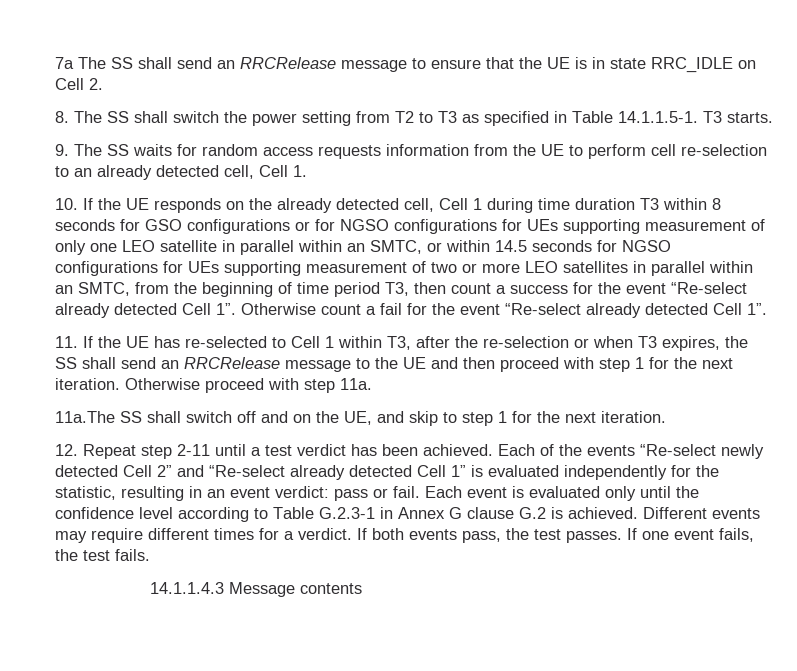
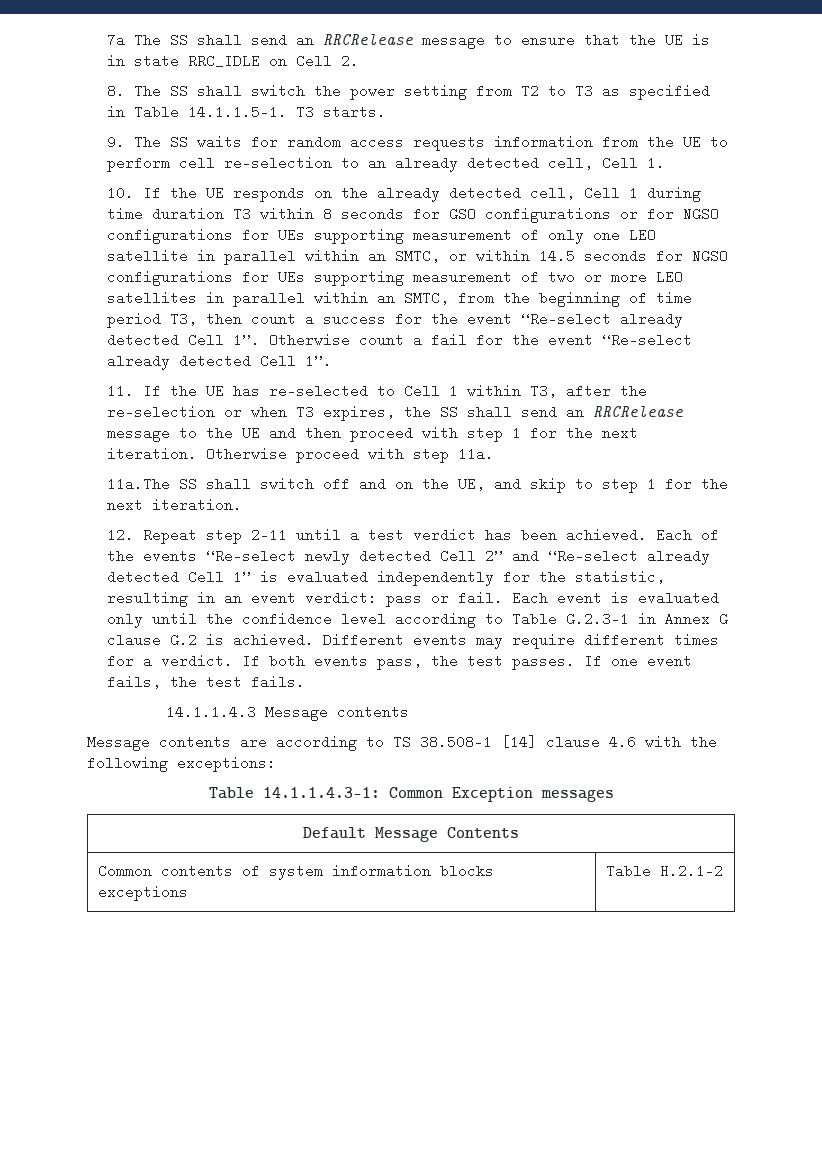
+ Message contents are according to TS 38.508-1 [14] clause 4.6 with the following exceptions:
+ Table 14.1.1.4.3-1: Common Exception messages
+ Default Message Contents
+ Common contents of system information blocks exceptions | Table H.2.1-2

